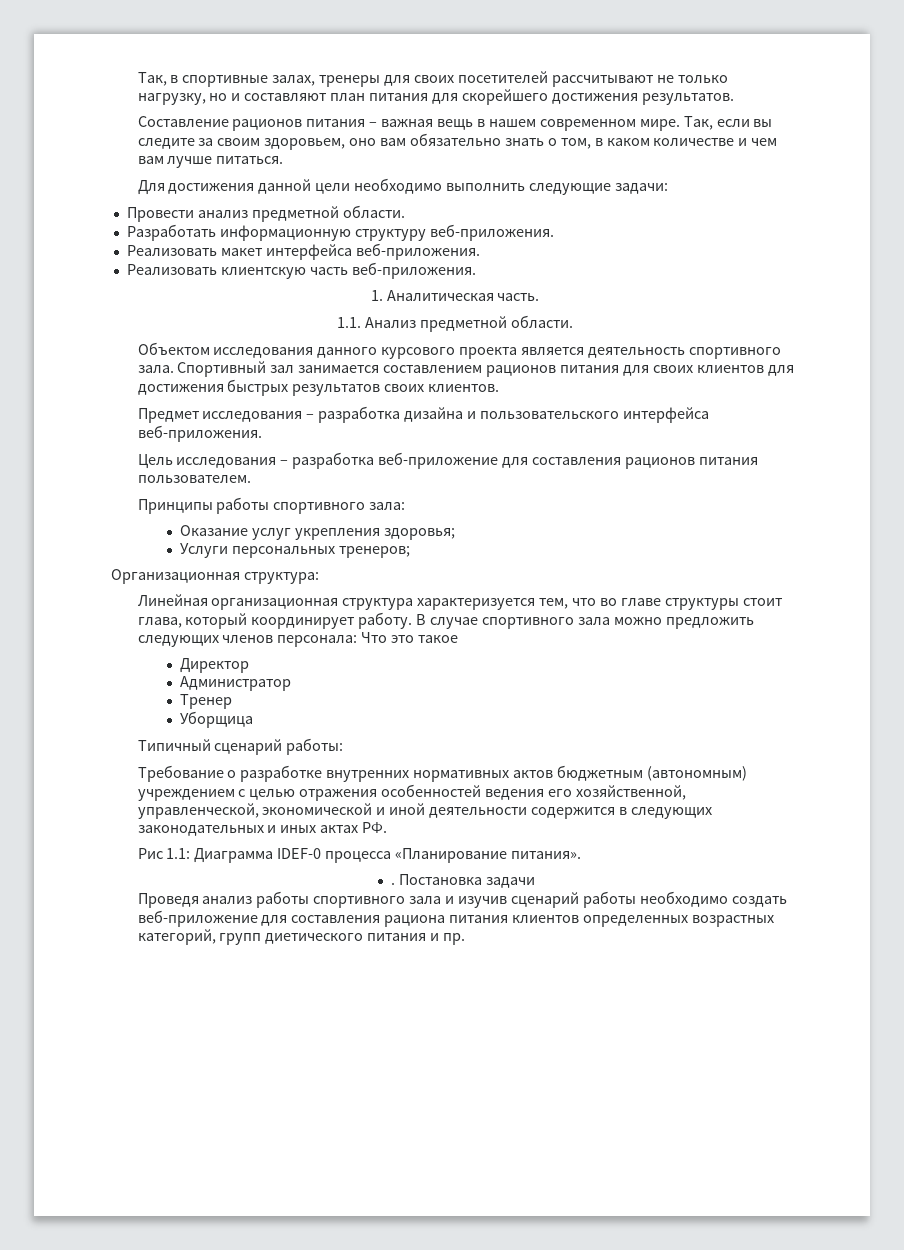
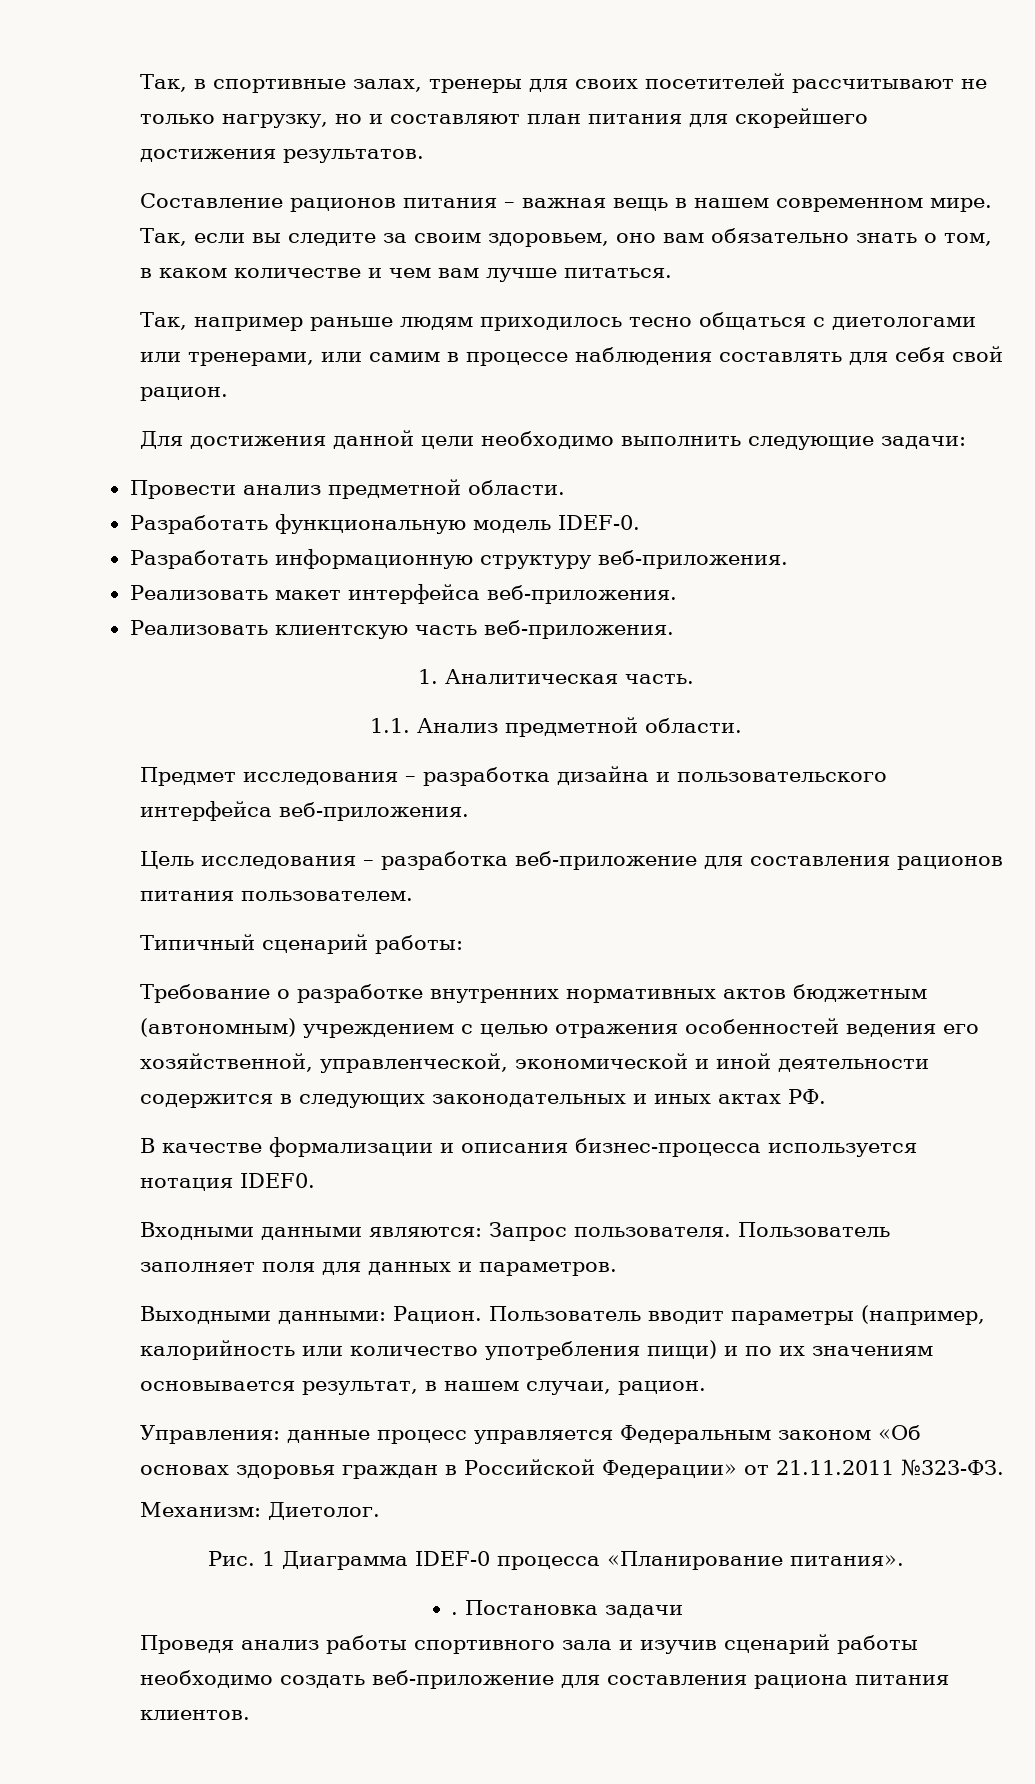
+ Так, например раньше людям приходилось тесно общаться с диетологами или тренерами, или самим в процессе наблюдения составлять для себя свой рацион.
+ Разработать функциональную модель IDEF-0.
- Объектом исследования данного курсового проекта является деятельность спортивного зала. Спортивный зал занимается составлением рационов питания для своих клиентов для достижения быстрых результатов своих клиентов.
- Принципы работы спортивного зала:
- Оказание услуг укрепления здоровья;
- Услуги персональных тренеров;
- Организационная структура:
- Линейная организационная структура характеризуется тем, что во главе структуры стоит глава, который координирует работу. В случае спортивного зала можно предложить следующих членов персонала: Что это такое
- Директор
- Администратор
- Тренер
- Уборщица
- Рис 1.1: Диаграмма IDEF-0 процесса «Планирование питания».
+ В качестве формализации и описания бизнес-процесса используется нотация IDEF0.
+ Входными данными являются: Запрос пользователя. Пользователь заполняет поля для данных и параметров.
+ Выходными данными: Рацион. Пользователь вводит параметры (например, калорийность или количество употребления пищи) и по их значениям основывается результат, в нашем случаи, рацион.
+ Управления: данные процесс управляется Федеральным законом «Об основах здоровья граждан в Российской Федерации» от 21.11.2011 №323-ФЗ.
+ Механизм: Диетолог.
+ Рис. 1 Диаграмма IDEF-0 процесса «Планирование питания».
- Проведя анализ работы спортивного зала и изучив сценарий работы необходимо создать веб-приложение для составления рациона питания клиентов определенных возрастных категорий, групп диетического питания и пр.
+ Проведя анализ работы спортивного зала и изучив сценарий работы необходимо создать веб-приложение для составления рациона питания клиентов.

